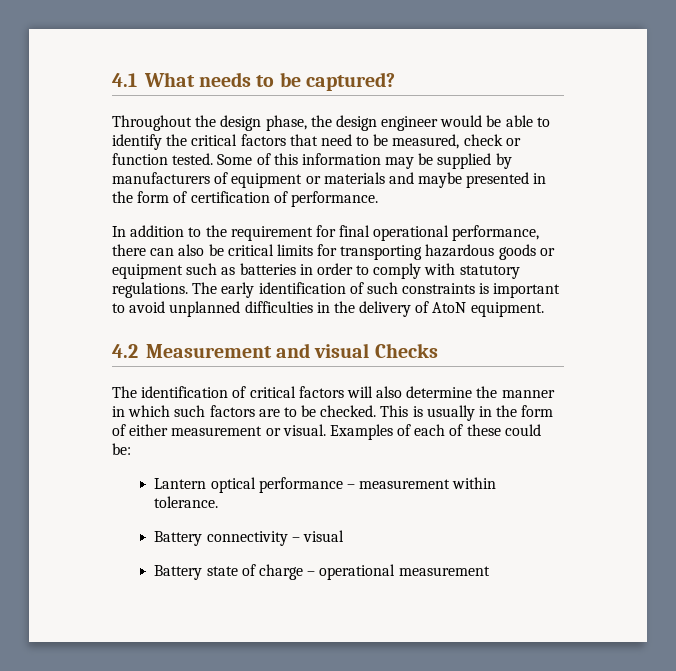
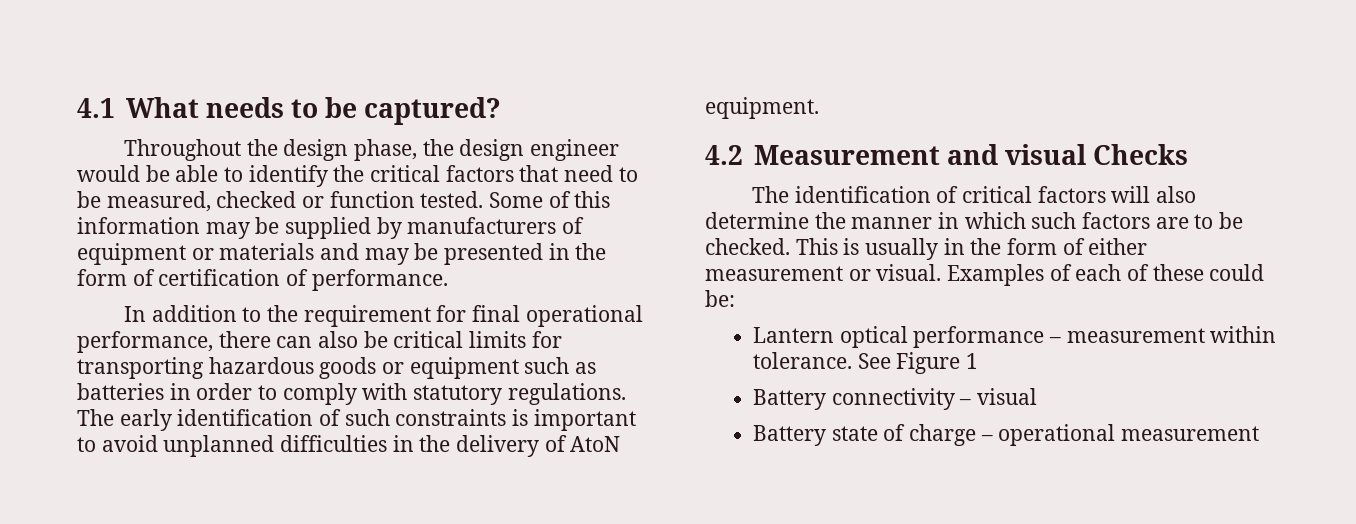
- Throughout the design phase, the design engineer would be able to identify the critical factors that need to be measured, check or function tested.
+ Throughout the design phase, the design engineer would be able to identify the critical factors that need to be measured, checked or function tested.
- Some of this information may be supplied by manufacturers of equipment or materials and maybe presented in the form of certification of performance.
+ Some of this information may be supplied by manufacturers of equipment or materials and may be presented in the form of certification of performance.
+ See Figure 1

